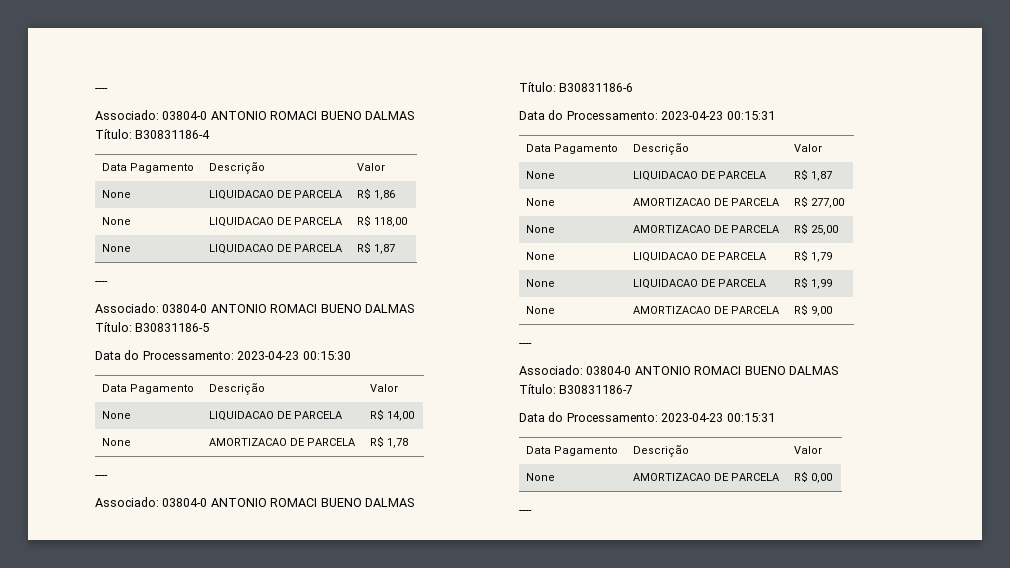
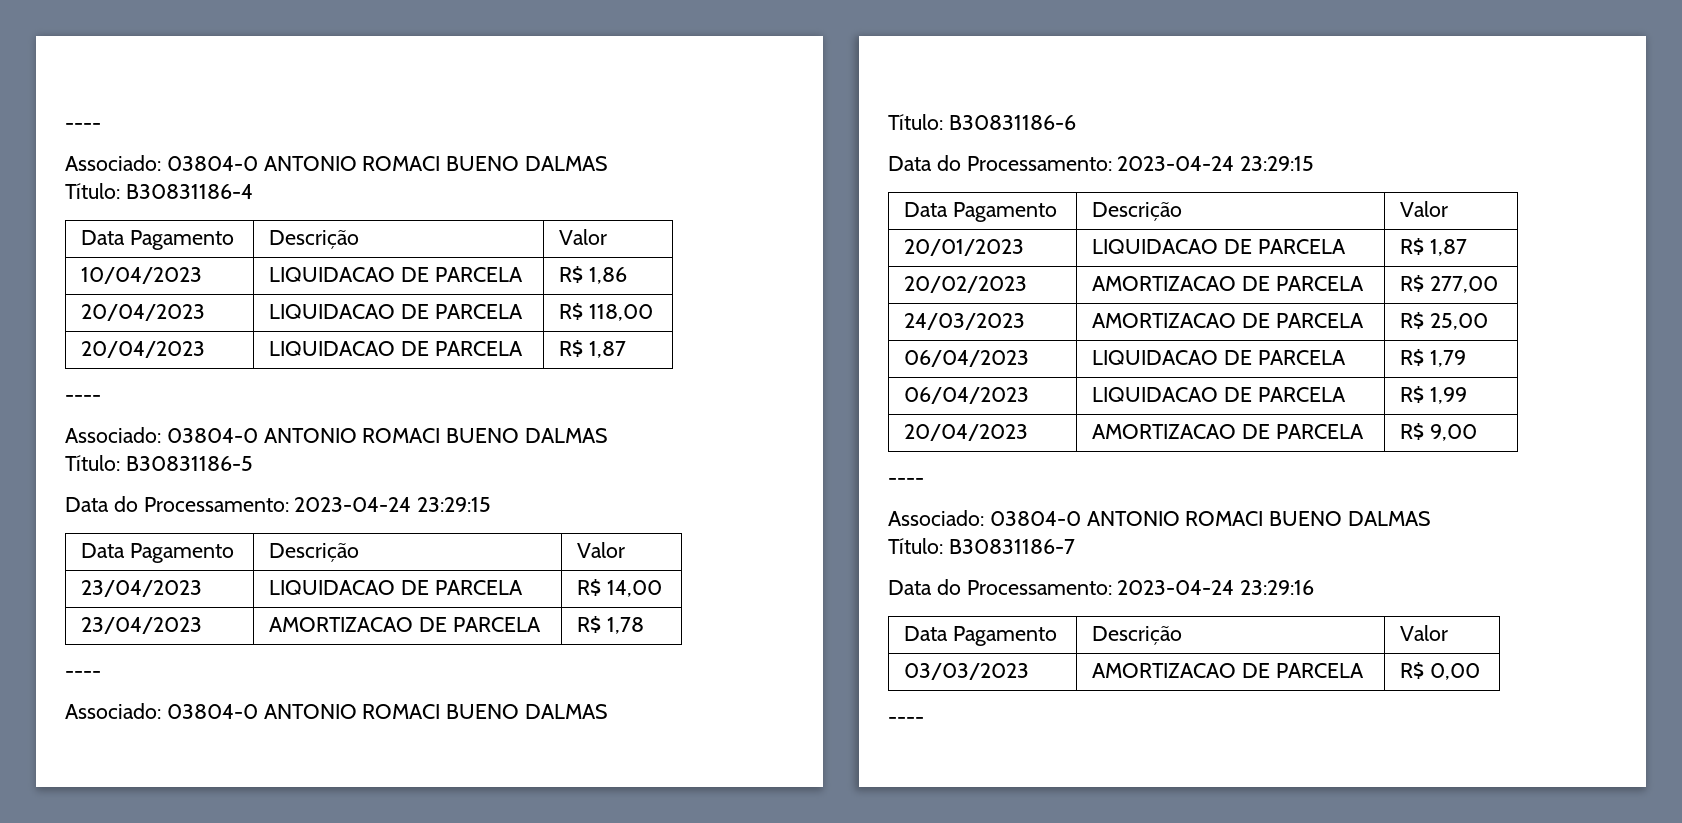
- None | LIQUIDACAO DE PARCELA | R$ 1,86
+ 10/04/2023 | LIQUIDACAO DE PARCELA | R$ 1,86
- None | LIQUIDACAO DE PARCELA | R$ 118,00
- None | LIQUIDACAO DE PARCELA | R$ 1,87
+ 20/04/2023 | LIQUIDACAO DE PARCELA | R$ 118,00
+ 20/04/2023 | LIQUIDACAO DE PARCELA | R$ 1,87
  Título: B30831186-5
- Data do Processamento: 2023-04-23 00:15:30
+ Data do Processamento: 2023-04-24 23:29:15
  Data Pagamento | Descrição | Valor
- None | LIQUIDACAO DE PARCELA | R$ 14,00
+ 23/04/2023 | LIQUIDACAO DE PARCELA | R$ 14,00
- None | AMORTIZACAO DE PARCELA | R$ 1,78
+ 23/04/2023 | AMORTIZACAO DE PARCELA | R$ 1,78
  Título: B30831186-6
- Data do Processamento: 2023-04-23 00:15:31
+ Data do Processamento: 2023-04-24 23:29:15
  Data Pagamento | Descrição | Valor
- None | LIQUIDACAO DE PARCELA | R$ 1,87
- None | AMORTIZACAO DE PARCELA | R$ 277,00
+ 20/01/2023 | LIQUIDACAO DE PARCELA | R$ 1,87
+ 20/02/2023 | AMORTIZACAO DE PARCELA | R$ 277,00
- None | AMORTIZACAO DE PARCELA | R$ 25,00
+ 24/03/2023 | AMORTIZACAO DE PARCELA | R$ 25,00
- None | LIQUIDACAO DE PARCELA | R$ 1,79
+ 06/04/2023 | LIQUIDACAO DE PARCELA | R$ 1,79
- None | LIQUIDACAO DE PARCELA | R$ 1,99
+ 06/04/2023 | LIQUIDACAO DE PARCELA | R$ 1,99
- None | AMORTIZACAO DE PARCELA | R$ 9,00
+ 20/04/2023 | AMORTIZACAO DE PARCELA | R$ 9,00
  Título: B30831186-7
- Data do Processamento: 2023-04-23 00:15:31
+ Data do Processamento: 2023-04-24 23:29:16
  Data Pagamento | Descrição | Valor
- None | AMORTIZACAO DE PARCELA | R$ 0,00
+ 03/03/2023 | AMORTIZACAO DE PARCELA | R$ 0,00

